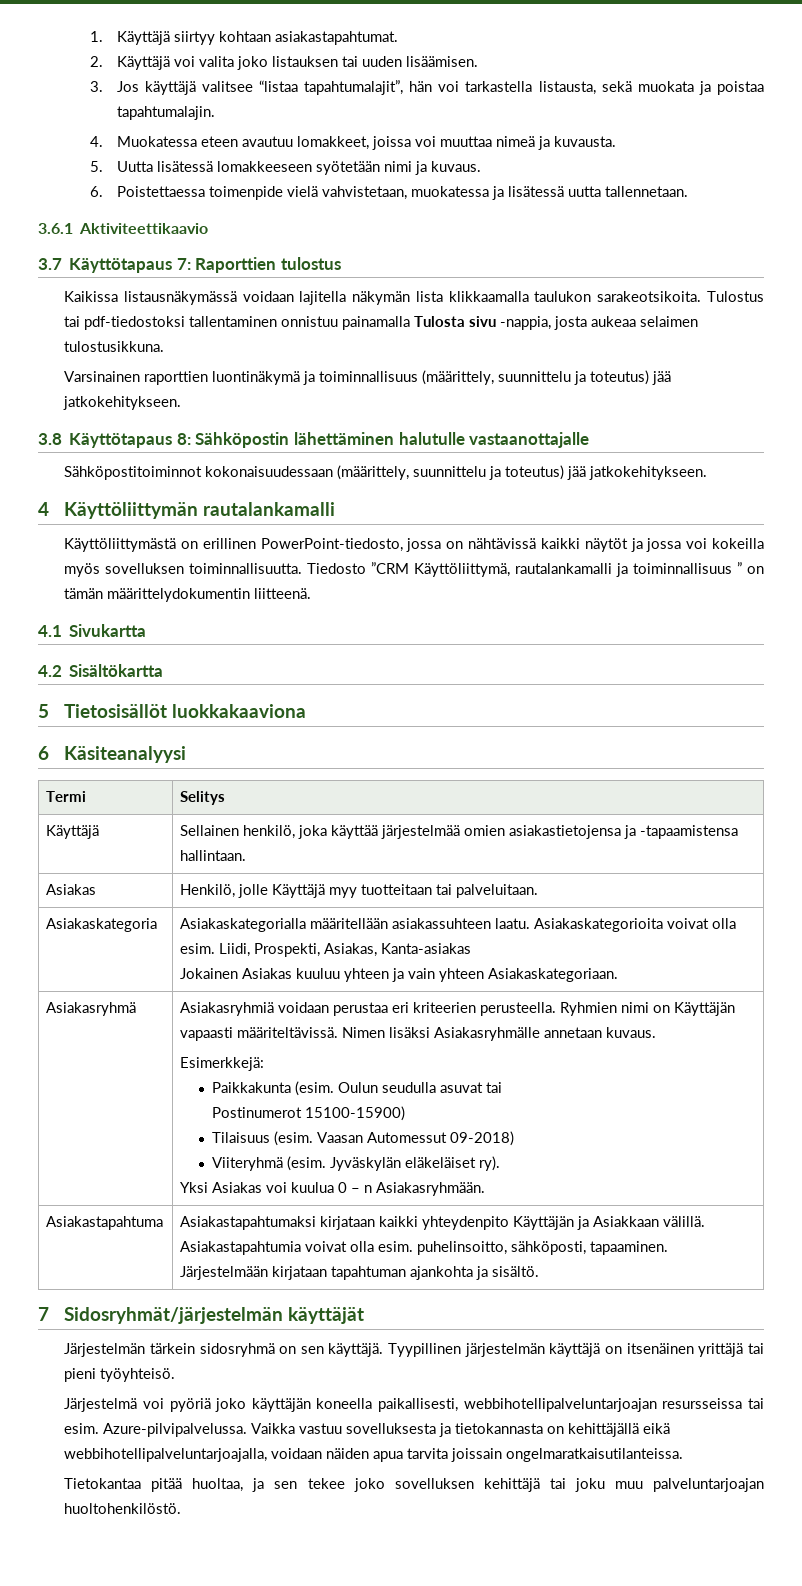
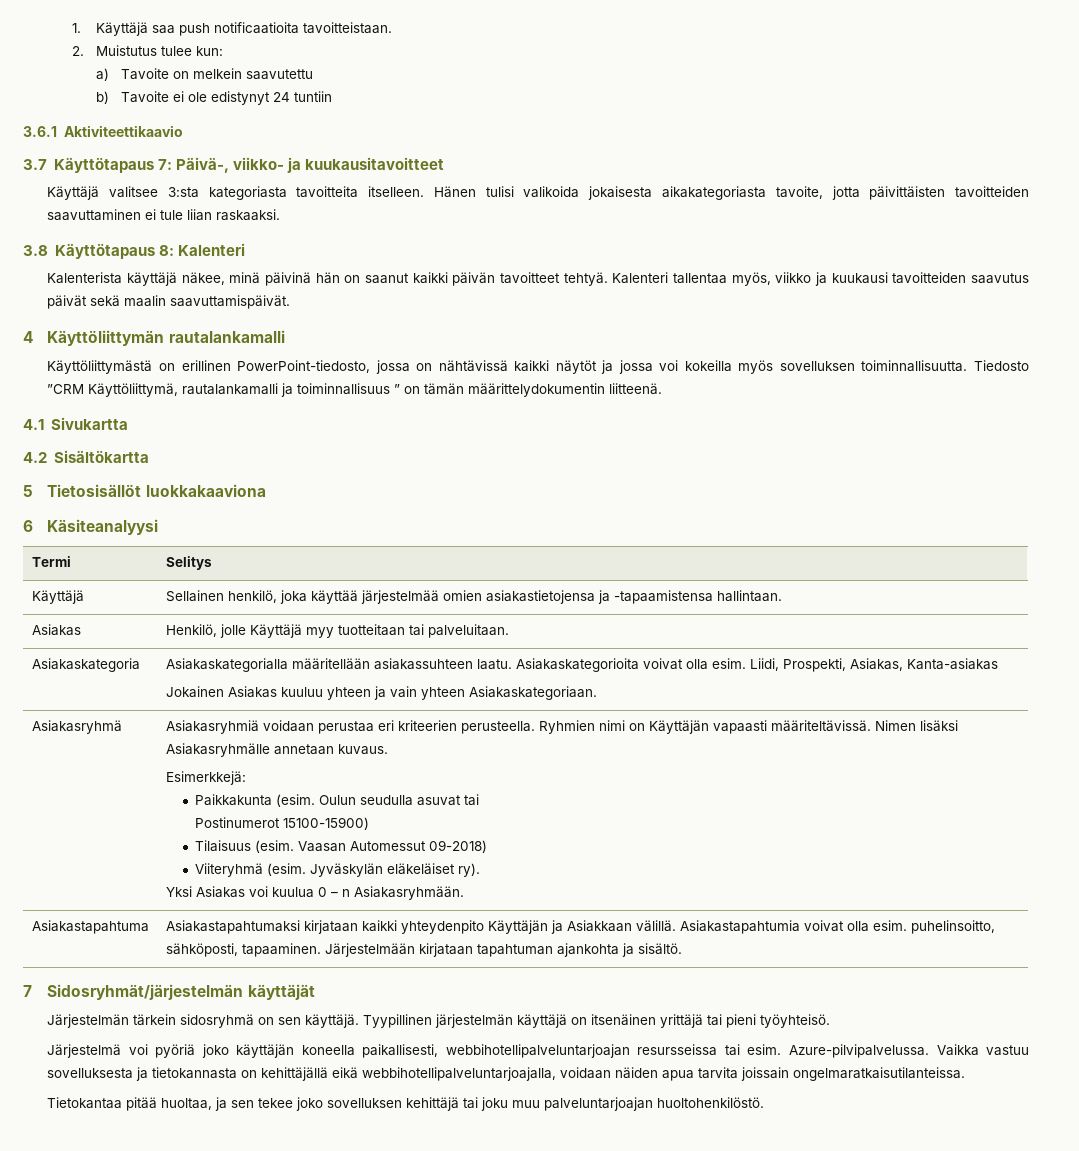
- 1. Käyttäjä siirtyy kohtaan asiakastapahtumat.
- 2. Käyttäjä voi valita joko listauksen tai uuden lisäämisen.
- 3. Jos käyttäjä valitsee “listaa tapahtumalajit”, hän voi tarkastella listausta, sekä muokata ja poistaa tapahtumalajin.
- 4. Muokatessa eteen avautuu lomakkeet, joissa voi muuttaa nimeä ja kuvausta.
- 5. Uutta lisätessä lomakkeeseen syötetään nimi ja kuvaus.
- 6. Poistettaessa toimenpide vielä vahvistetaan, muokatessa ja lisätessä uutta tallennetaan.
+ 1. Käyttäjä saa push notificaatioita tavoitteistaan.
+ 2. Muistutus tulee kun:
+ a) Tavoite on melkein saavutettu
+ b) Tavoite ei ole edistynyt 24 tuntiin
- 3.7 Käyttötapaus 7: Raporttien tulostus
- Kaikissa listausnäkymässä voidaan lajitella näkymän lista klikkaamalla taulukon sarakeotsikoita. Tulostus tai pdf-tiedostoksi tallentaminen onnistuu painamalla Tulosta sivu -nappia, josta aukeaa selaimen tulostusikkuna.
- Varsinainen raporttien luontinäkymä ja toiminnallisuus (määrittely, suunnittelu ja toteutus) jää jatkokehitykseen.
- 3.8 Käyttötapaus 8: Sähköpostin lähettäminen halutulle vastaanottajalle
- Sähköpostitoiminnot kokonaisuudessaan (määrittely, suunnittelu ja toteutus) jää jatkokehitykseen.
+ 3.7 Käyttötapaus 7: Päivä-, viikko- ja kuukausitavoitteet
+ Käyttäjä valitsee 3:sta kategoriasta tavoitteita itselleen. Hänen tulisi valikoida jokaisesta aikakategoriasta tavoite, jotta päivittäisten tavoitteiden saavuttaminen ei tule liian raskaaksi.
+ 3.8 Käyttötapaus 8: Kalenteri
+ Kalenterista käyttäjä näkee, minä päivinä hän on saanut kaikki päivän tavoitteet tehtyä. Kalenteri tallentaa myös, viikko ja kuukausi tavoitteiden saavutus päivät sekä maalin saavuttamispäivät.

